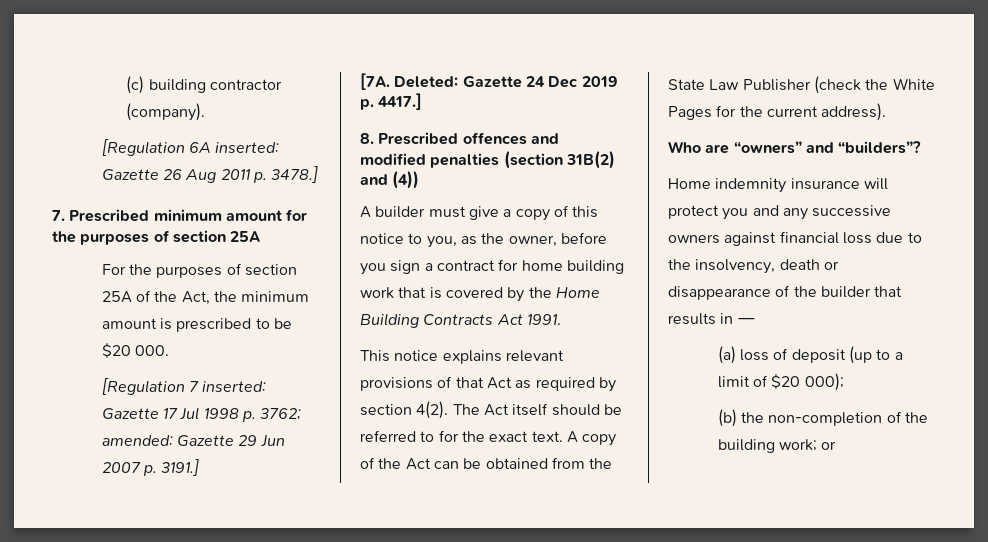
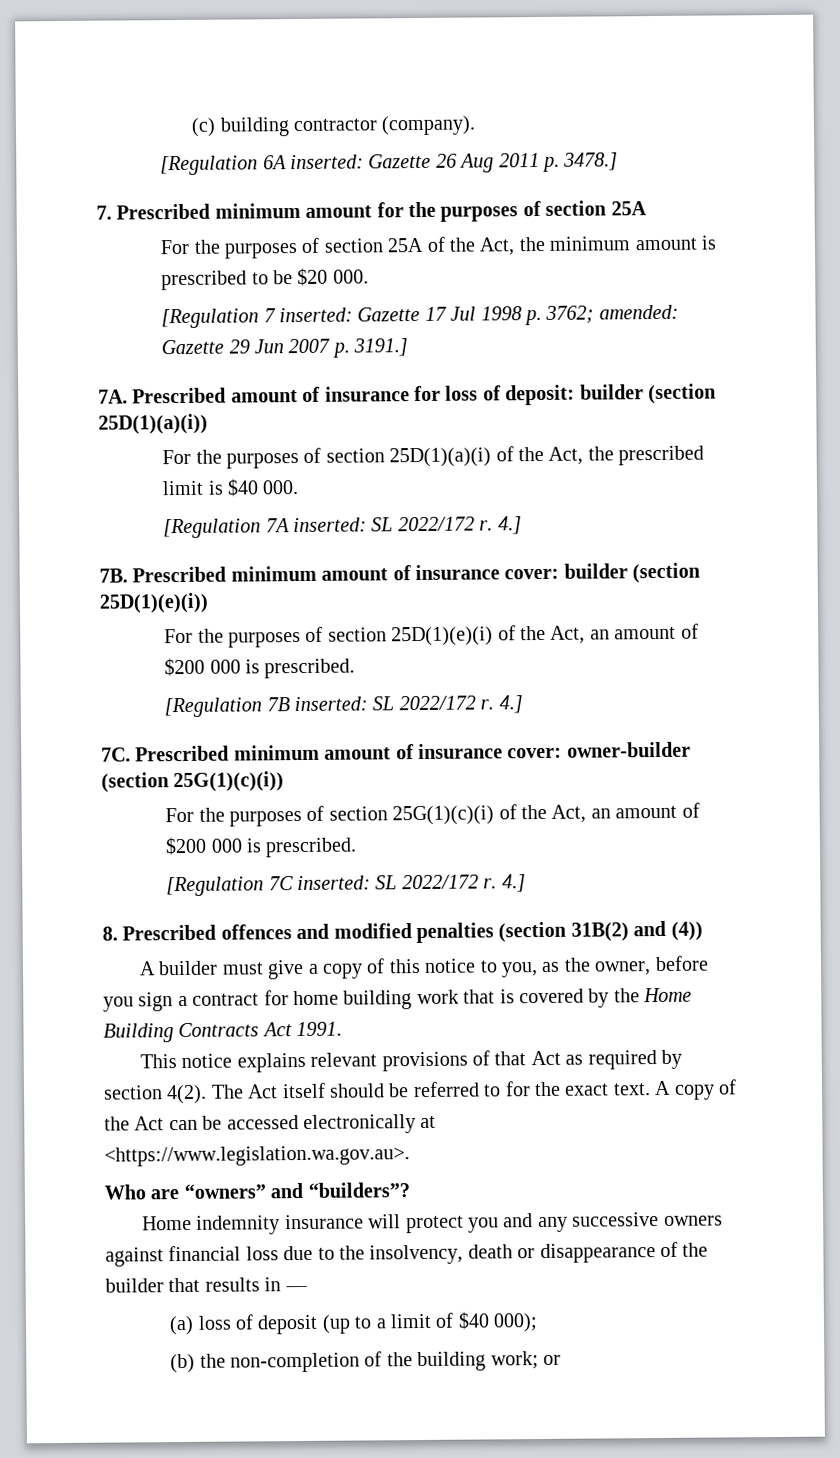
- [7A. Deleted: Gazette 24 Dec 2019 p. 4417.]
+ 7A. Prescribed amount of insurance for loss of deposit: builder (section 25D(1)(a)(i))
+ For the purposes of section 25D(1)(a)(i) of the Act, the prescribed limit is $40 000.
+ [Regulation 7A inserted: SL 2022/172 r. 4.]
+ 7B. Prescribed minimum amount of insurance cover: builder (section 25D(1)(e)(i))
+ For the purposes of section 25D(1)(e)(i) of the Act, an amount of $200 000 is prescribed.
+ [Regulation 7B inserted: SL 2022/172 r. 4.]
+ 7C. Prescribed minimum amount of insurance cover: owner-builder (section 25G(1)(c)(i))
+ For the purposes of section 25G(1)(c)(i) of the Act, an amount of $200 000 is prescribed.
+ [Regulation 7C inserted: SL 2022/172 r. 4.]
- A copy of the Act can be obtained from the State Law Publisher (check the White Pages for the current address).
+ A copy of the Act can be accessed electronically at <https://www.legislation.wa.gov.au>.
- (a) loss of deposit (up to a limit of $20 000);
+ (a) loss of deposit (up to a limit of $40 000);

